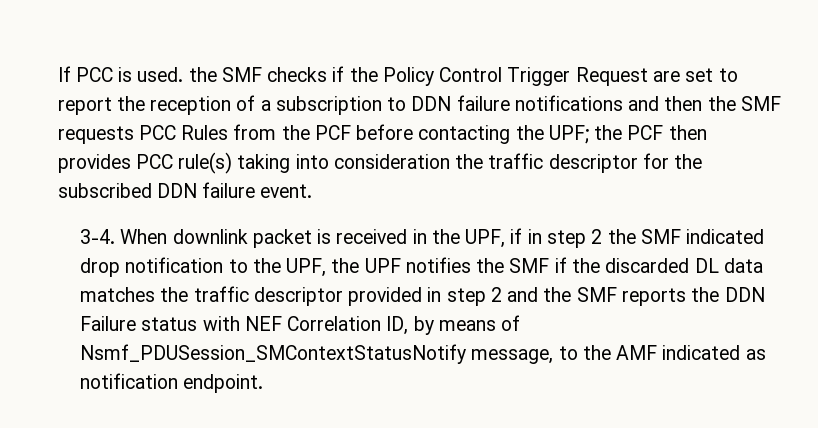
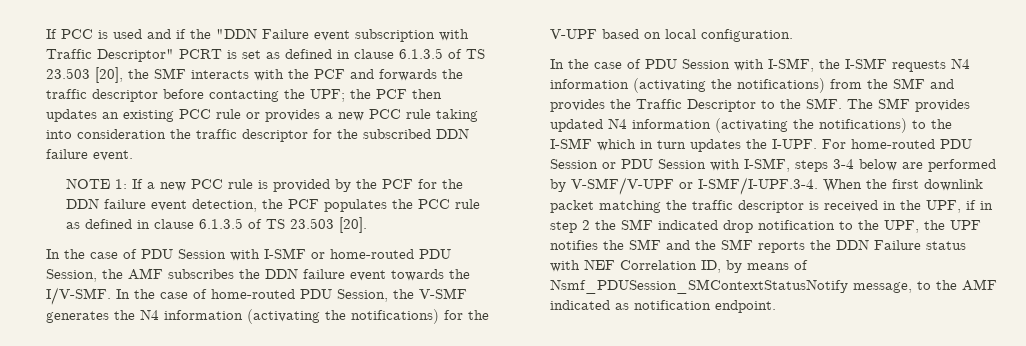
- If PCC is used. the SMF checks if the Policy Control Trigger Request are set to report the reception of a subscription to DDN failure notifications and then the SMF requests PCC Rules from the PCF before contacting the UPF; the PCF then provides PCC rule(s) taking into consideration the traffic descriptor for the subscribed DDN failure event.
+ If PCC is used and if the "DDN Failure event subscription with Traffic Descriptor" PCRT is set as defined in clause 6.1.3.5 of TS 23.503 [20], the SMF interacts with the PCF and forwards the traffic descriptor before contacting the UPF; the PCF then updates an existing PCC rule or provides a new PCC rule taking into consideration the traffic descriptor for the subscribed DDN failure event.
- 3-4. When downlink packet is received in the UPF, if in step 2 the SMF indicated drop notification to the UPF, the UPF notifies the SMF if the discarded DL data matches the traffic descriptor provided in step 2 and the SMF reports the DDN Failure status with NEF Correlation ID, by means of Nsmf_PDUSession_SMContextStatusNotify message, to the AMF indicated as notification endpoint.
+ NOTE 1: If a new PCC rule is provided by the PCF for the DDN failure event detection, the PCF populates the PCC rule as defined in clause 6.1.3.5 of TS 23.503 [20].
+ In the case of PDU Session with I-SMF or home-routed PDU Session, the AMF subscribes the DDN failure event towards the I/V-SMF. In the case of home-routed PDU Session, the V-SMF generates the N4 information (activating the notifications) for the V-UPF based on local configuration.
+ In the case of PDU Session with I-SMF, the I-SMF requests N4 information (activating the notifications) from the SMF and provides the Traffic Descriptor to the SMF. The SMF provides updated N4 information (activating the notifications) to the I-SMF which in turn updates the I-UPF. For home-routed PDU Session or PDU Session with I-SMF, steps 3-4 below are performed by V-SMF/V-UPF or I-SMF/I-UPF.3-4. When the first downlink packet matching the traffic descriptor is received in the UPF, if in step 2 the SMF indicated drop notification to the UPF, the UPF notifies the SMF and the SMF reports the DDN Failure status with NEF Correlation ID, by means of Nsmf_PDUSession_SMContextStatusNotify message, to the AMF indicated as notification endpoint.

